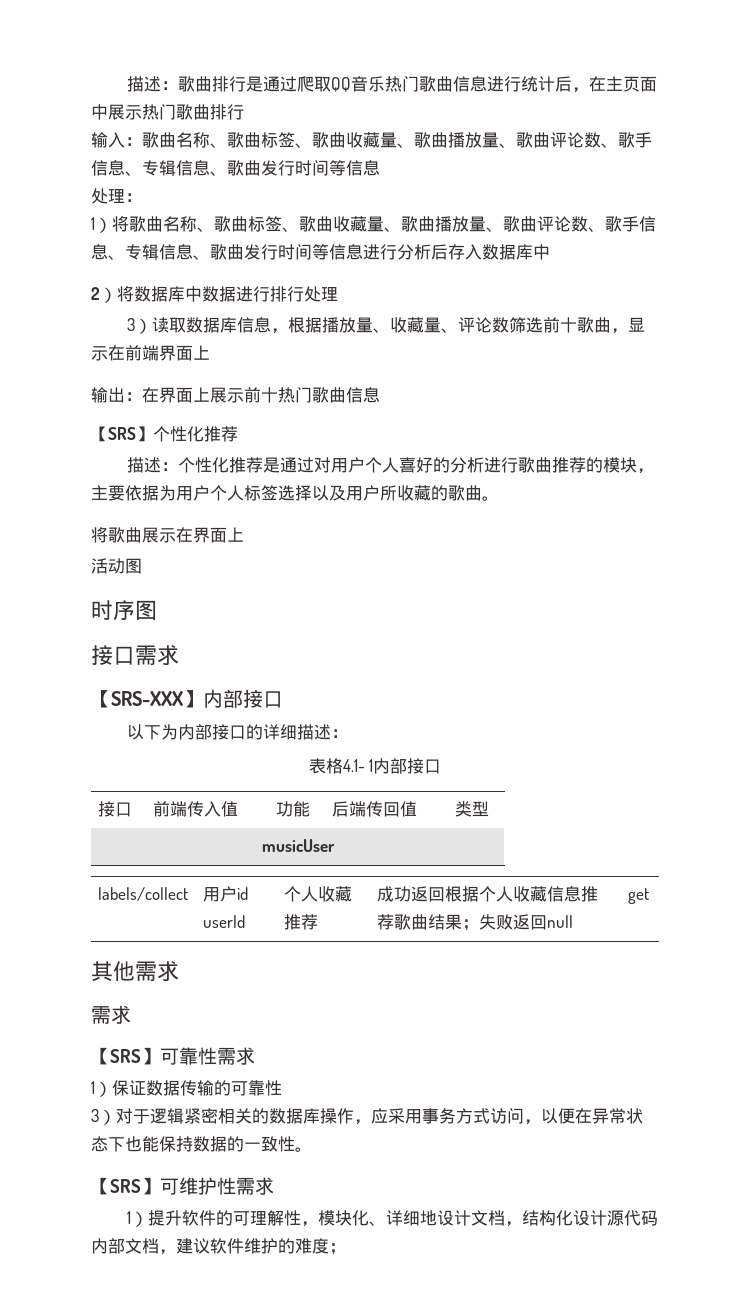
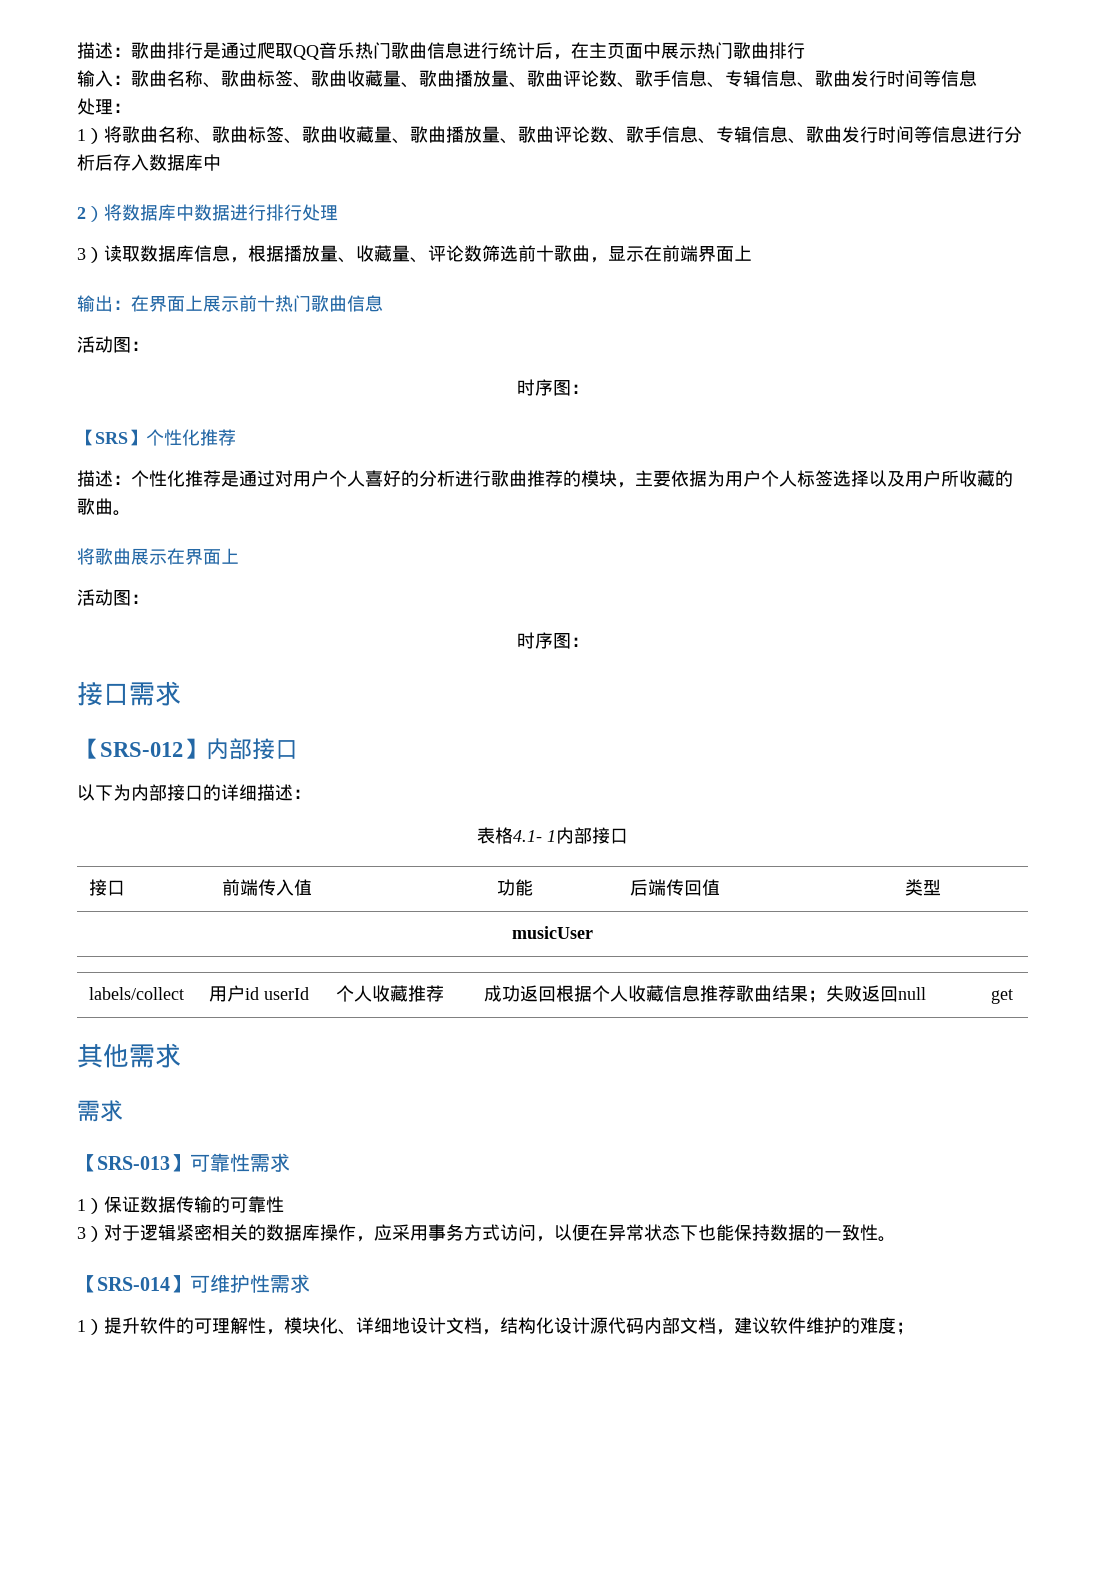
  输出：在界面上展示前十热门歌曲信息
+ 活动图：
+ 时序图：
  将歌曲展示在界面上
- 活动图
- 时序图
+ 活动图：
+ 时序图：
- 【SRS-XXX】内部接口
+ 【SRS-012】内部接口
- 【SRS】可靠性需求
+ 【SRS-013】可靠性需求
- 【SRS】可维护性需求
+ 【SRS-014】可维护性需求

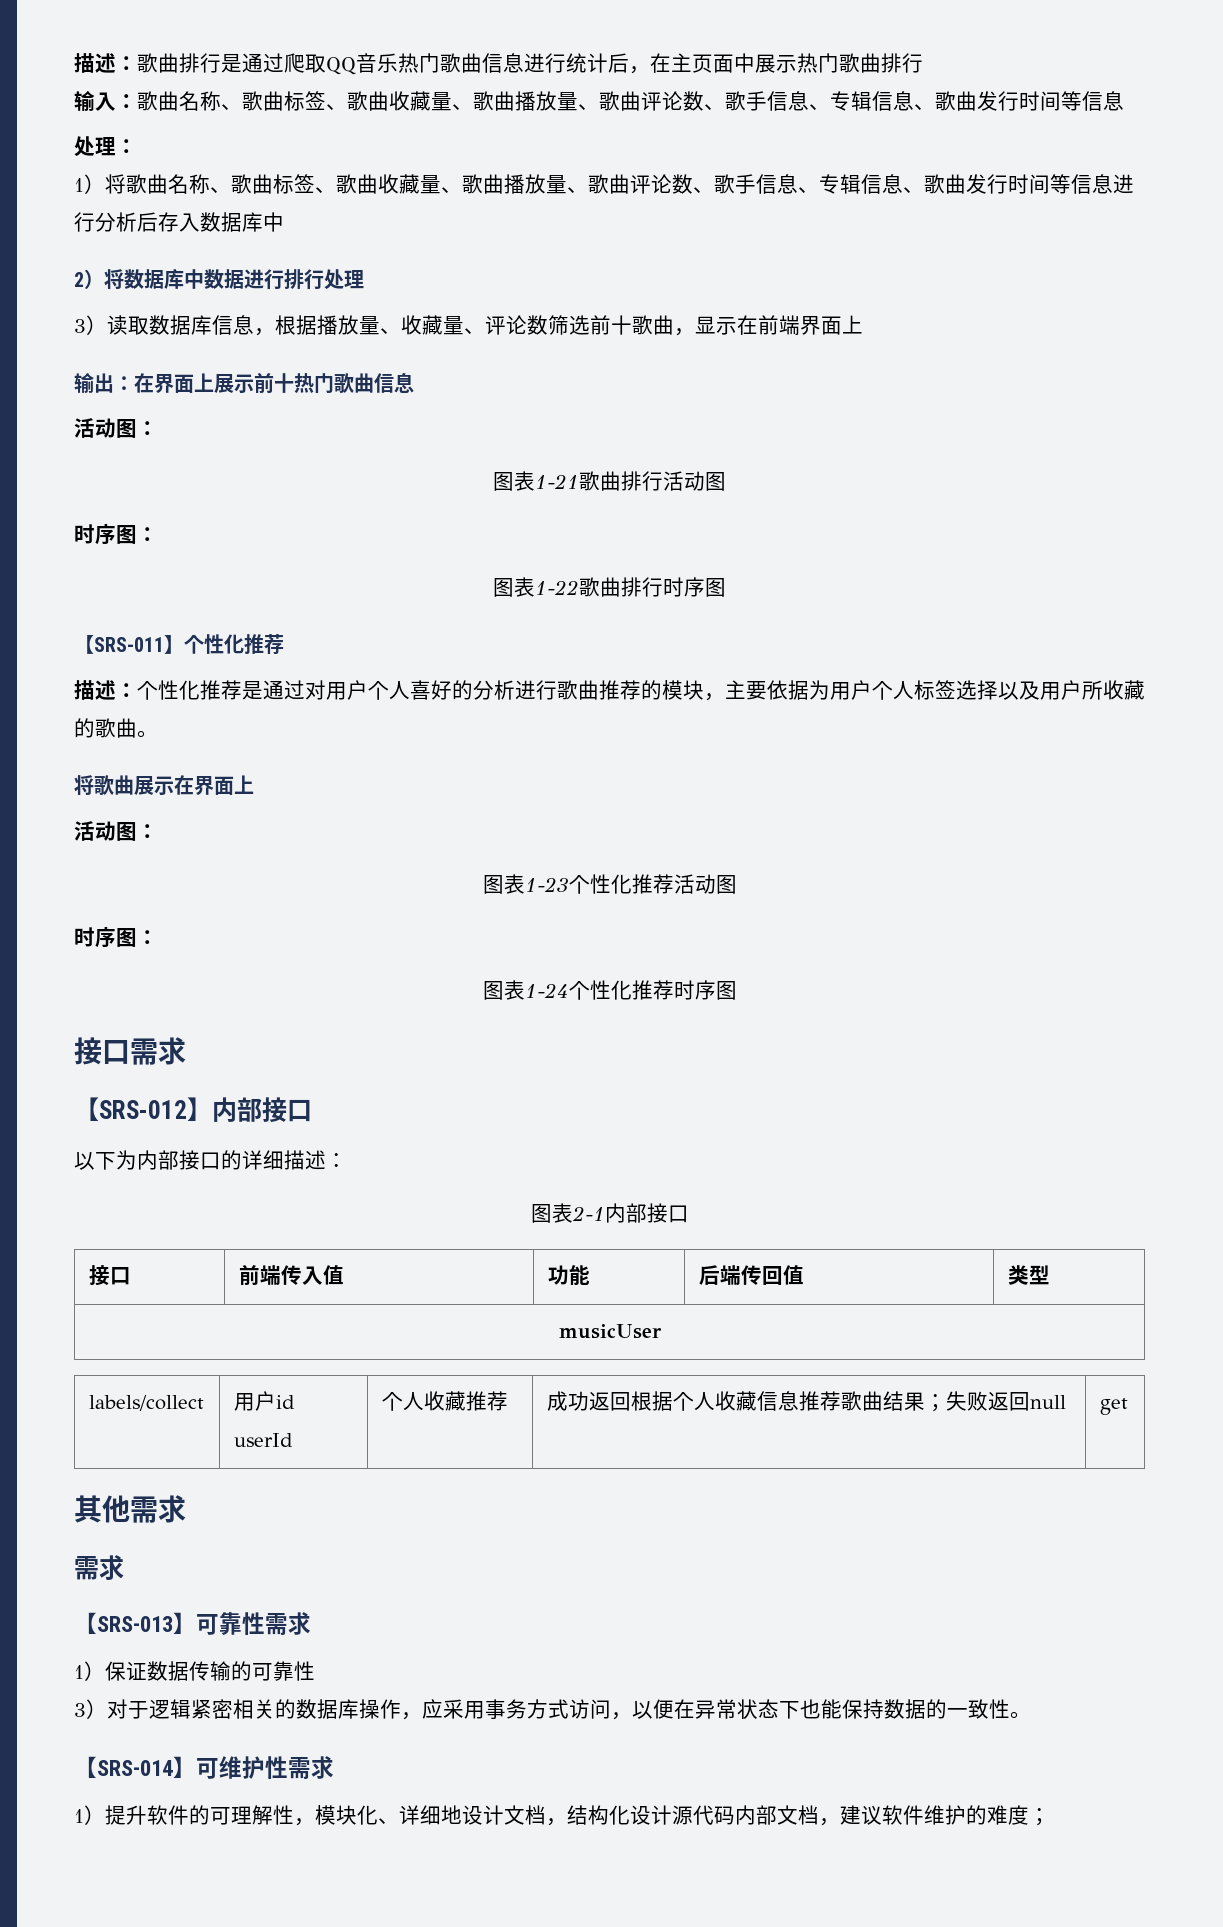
  输出：在界面上展示前十热门歌曲信息
  活动图：
+ 图表1-21歌曲排行活动图
  时序图：
- 【SRS】个性化推荐
+ 图表1-22歌曲排行时序图
+ 【SRS-011】个性化推荐
  将歌曲展示在界面上
  活动图：
+ 图表1-23个性化推荐活动图
  时序图：
+ 图表1-24个性化推荐时序图
- 表格4.1- 1内部接口
+ 图表2-1内部接口

